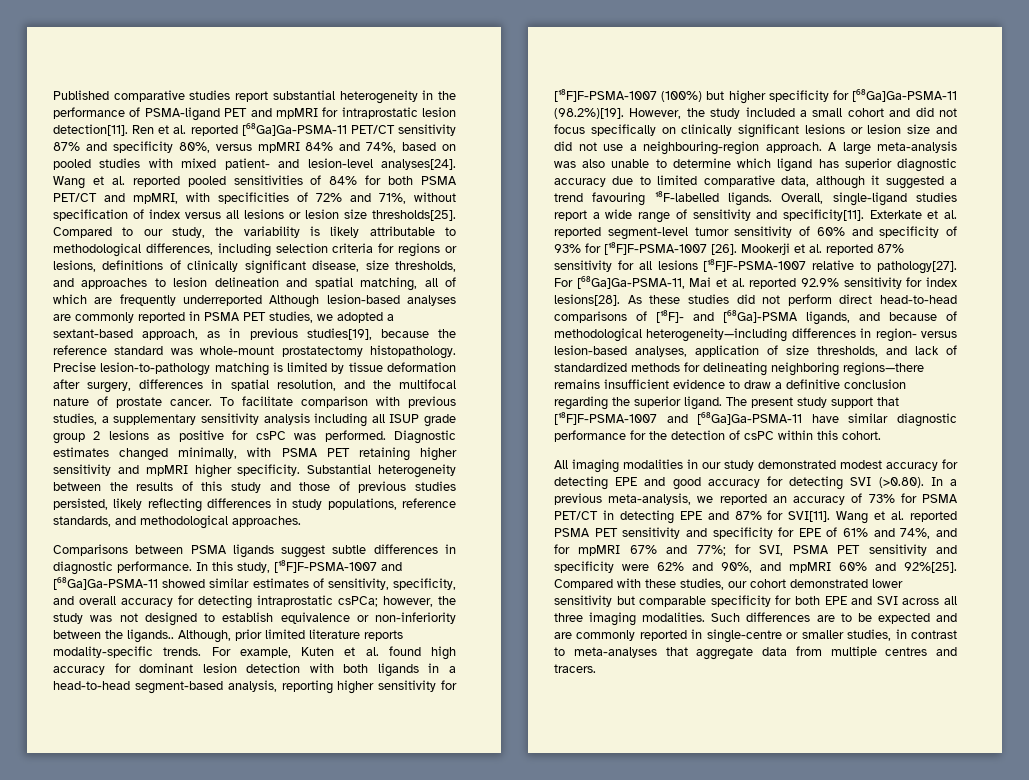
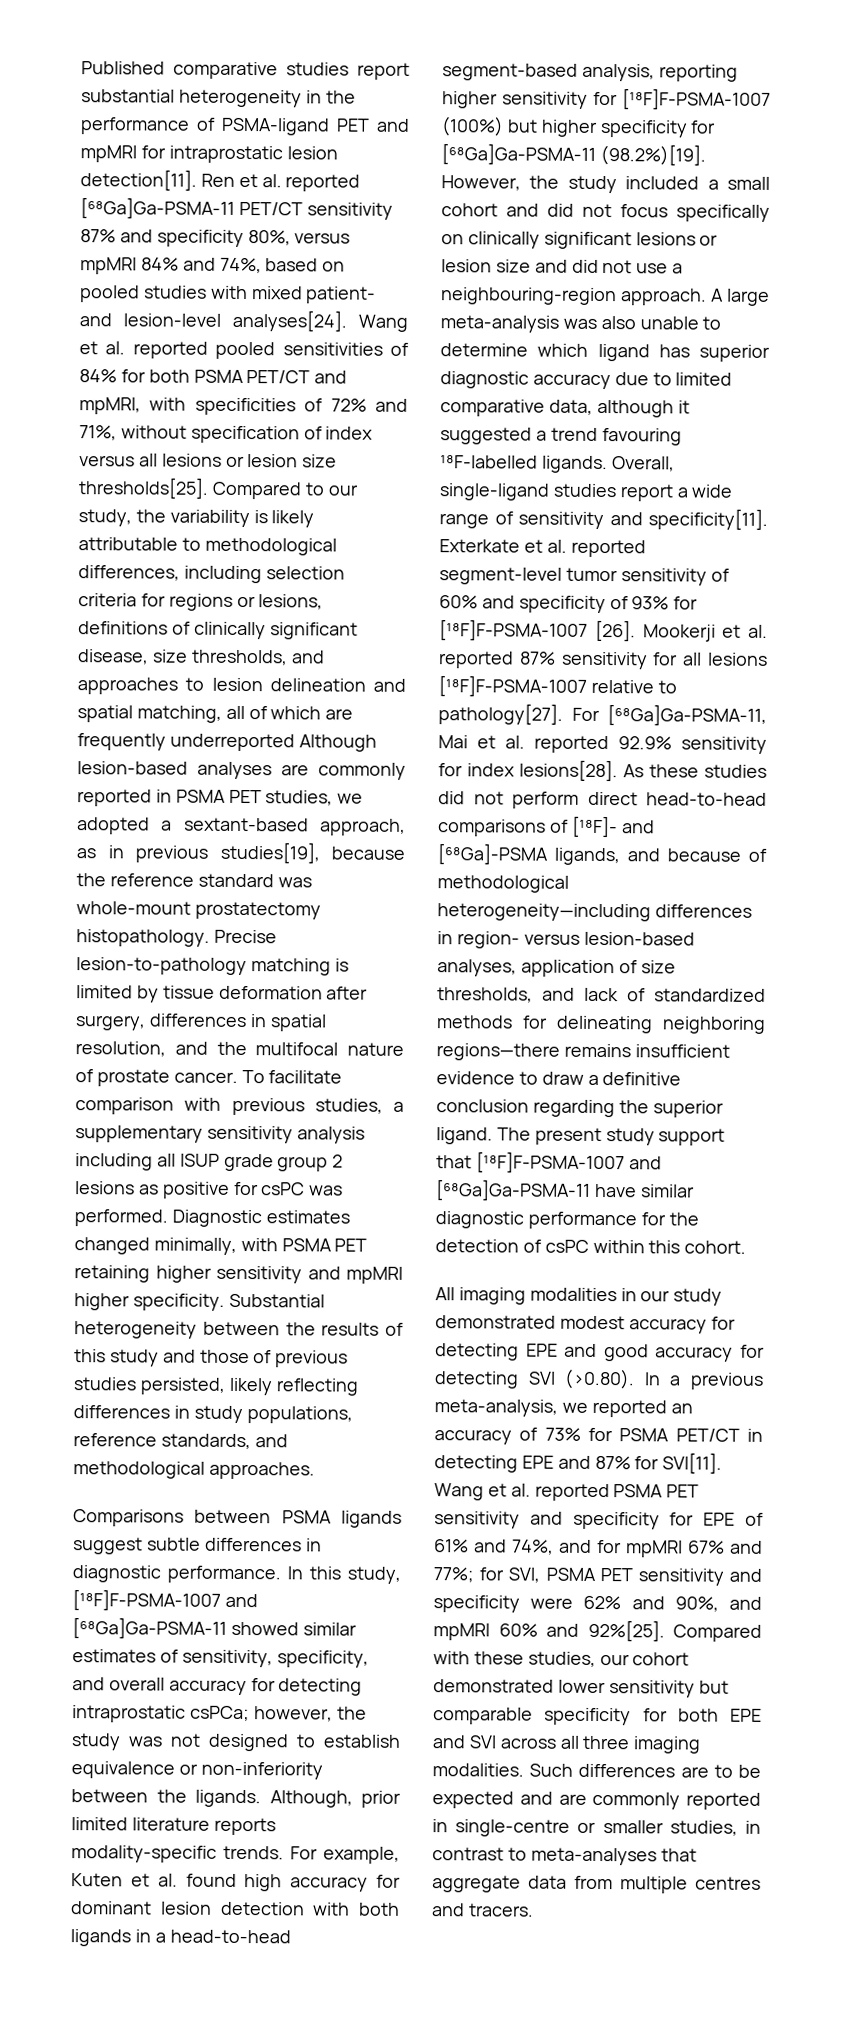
- In this study, [¹⁸F]F-PSMA-1007 and [⁶⁸Ga]Ga-PSMA-11 showed similar estimates of sensitivity, specificity, and overall accuracy for detecting intraprostatic csPCa; however, the study was not designed to establish equivalence or non-inferiority between the ligands..
+ In this study, [¹⁸F]F-PSMA-1007 and [⁶⁸Ga]Ga-PSMA-11 showed similar estimates of sensitivity, specificity, and overall accuracy for detecting intraprostatic csPCa; however, the study was not designed to establish equivalence or non-inferiority between the ligands.

